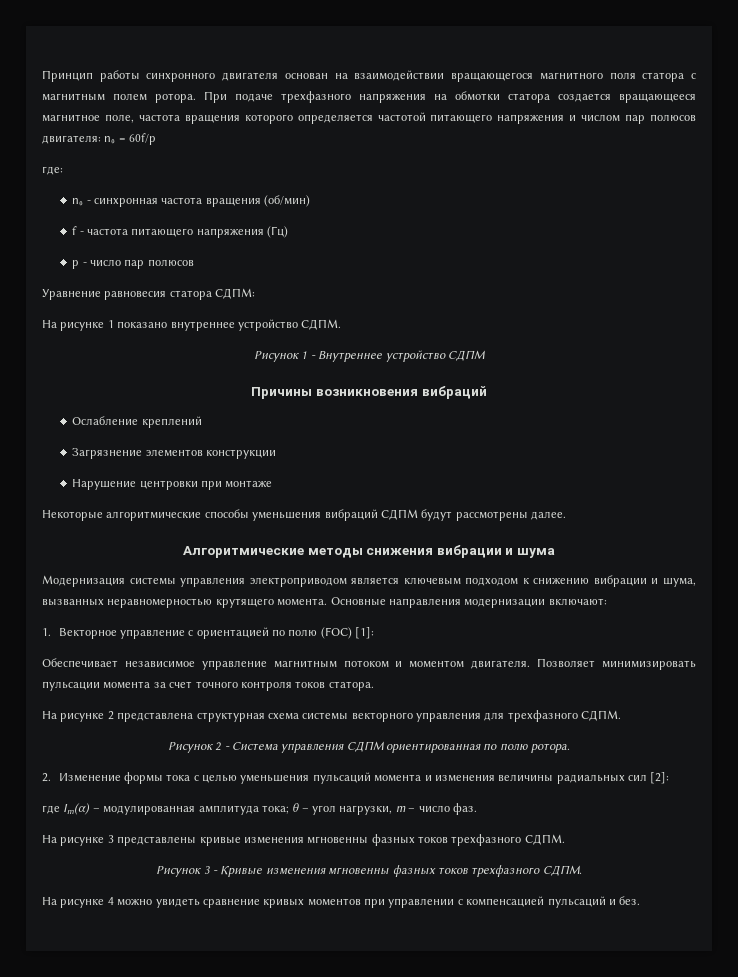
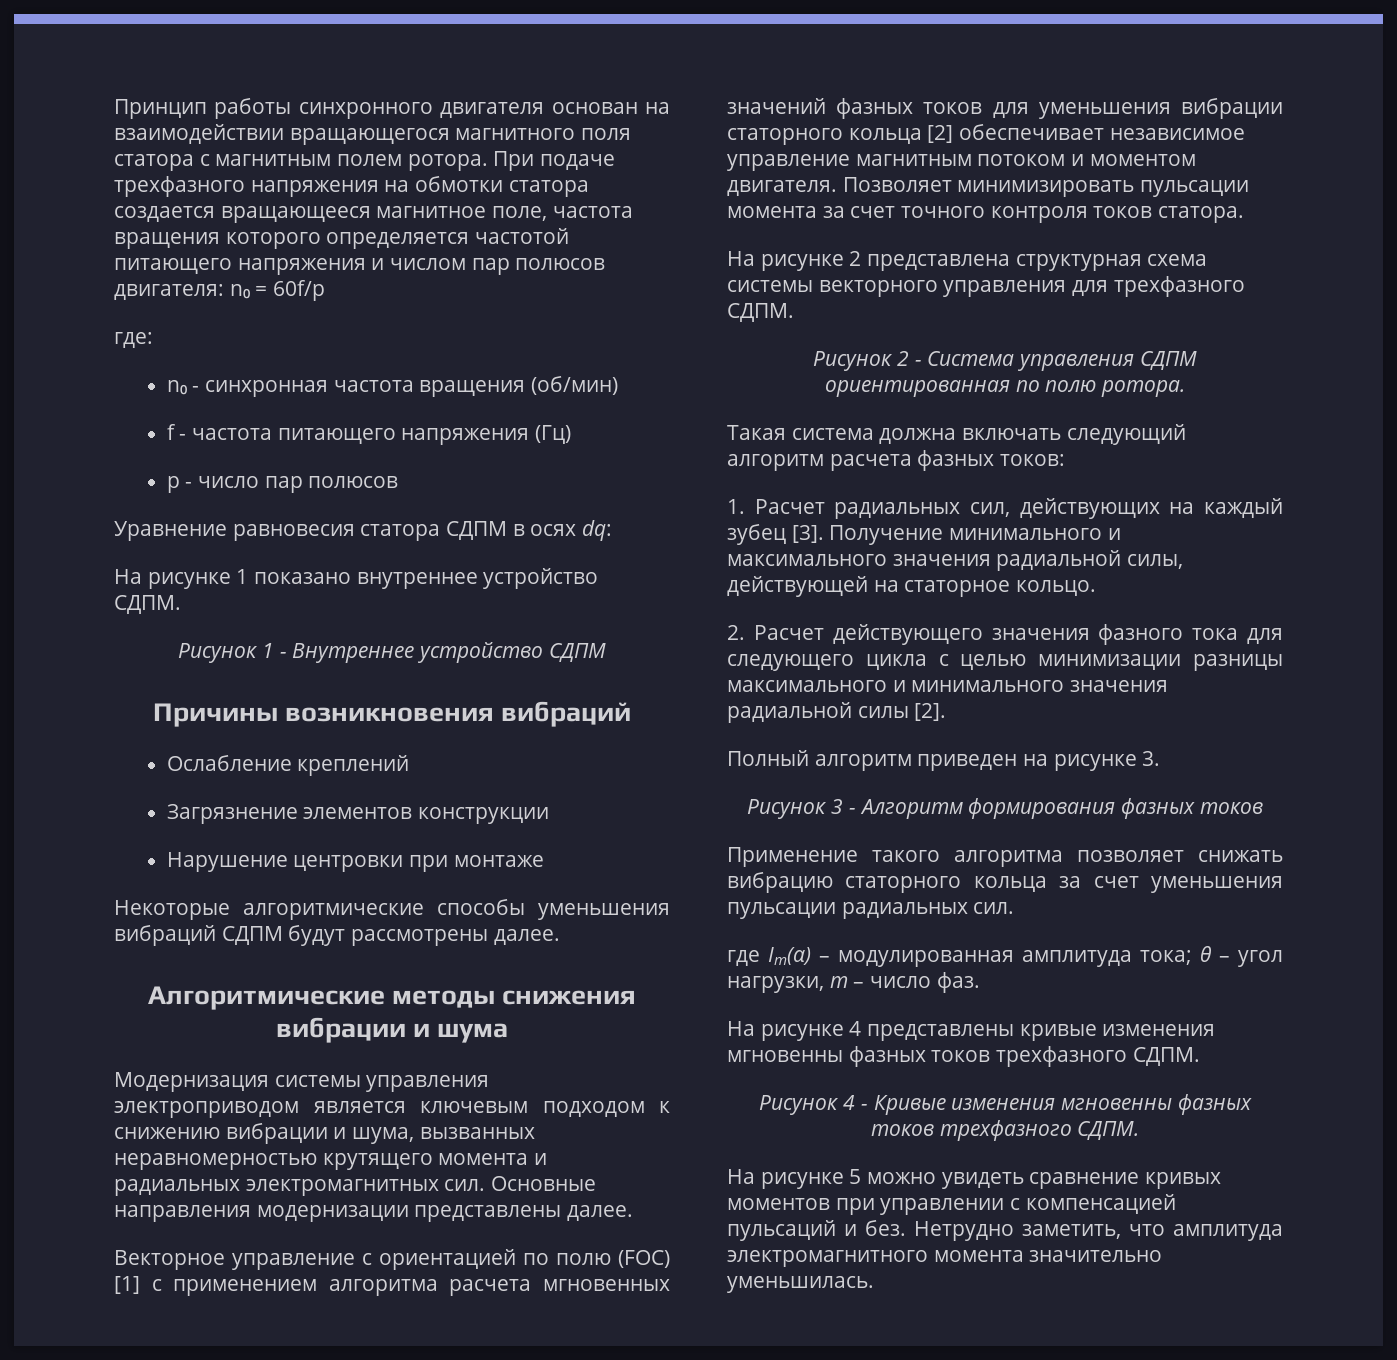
- Уравнение равновесия статора СДПМ:
+ Уравнение равновесия статора СДПМ в осях dq:
- Модернизация системы управления электроприводом является ключевым подходом к снижению вибрации и шума, вызванных неравномерностью крутящего момента.
+ Модернизация системы управления электроприводом является ключевым подходом к снижению вибрации и шума, вызванных неравномерностью крутящего момента и радиальных электромагнитных сил.
- Основные направления модернизации включают:
- 1. Векторное управление с ориентацией по полю (FOC) [1]:
- Обеспечивает независимое управление магнитным потоком и моментом двигателя.
+ Основные направления модернизации представлены далее.
+ Векторное управление с ориентацией по полю (FOC) [1] с применением алгоритма расчета мгновенных значений фазных токов для уменьшения вибрации статорного кольца [2] обеспечивает независимое управление магнитным потоком и моментом двигателя.
- 2. Изменение формы тока с целью уменьшения пульсаций момента и изменения величины радиальных сил [2]:
+ Такая система должна включать следующий алгоритм расчета фазных токов:
+ 1. Расчет радиальных сил, действующих на каждый зубец [3]. Получение минимального и максимального значения радиальной силы, действующей на статорное кольцо.
+ 2. Расчет действующего значения фазного тока для следующего цикла с целью минимизации разницы максимального и минимального значения радиальной силы [2].
+ Полный алгоритм приведен на рисунке 3.
+ Рисунок 3 - Алгоритм формирования фазных токов
+ Применение такого алгоритма позволяет снижать вибрацию статорного кольца за счет уменьшения пульсации радиальных сил.
- На рисунке 3 представлены кривые изменения мгновенны фазных токов трехфазного СДПМ.
+ На рисунке 4 представлены кривые изменения мгновенны фазных токов трехфазного СДПМ.
- Рисунок 3 - Кривые изменения мгновенны фазных токов трехфазного СДПМ.
+ Рисунок 4 - Кривые изменения мгновенны фазных токов трехфазного СДПМ.
- На рисунке 4 можно увидеть сравнение кривых моментов при управлении с компенсацией пульсаций и без.
+ На рисунке 5 можно увидеть сравнение кривых моментов при управлении с компенсацией пульсаций и без.
+ Нетрудно заметить, что амплитуда электромагнитного момента значительно уменьшилась.

